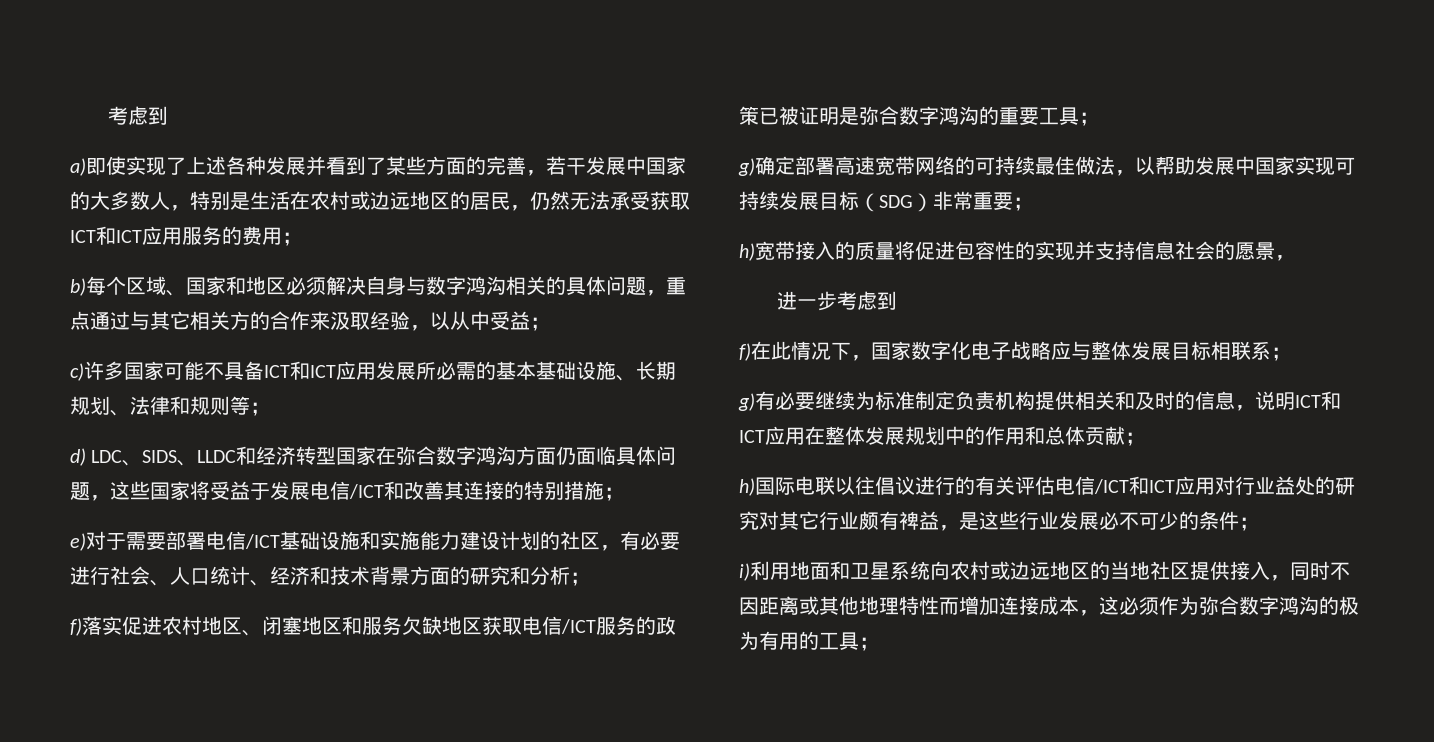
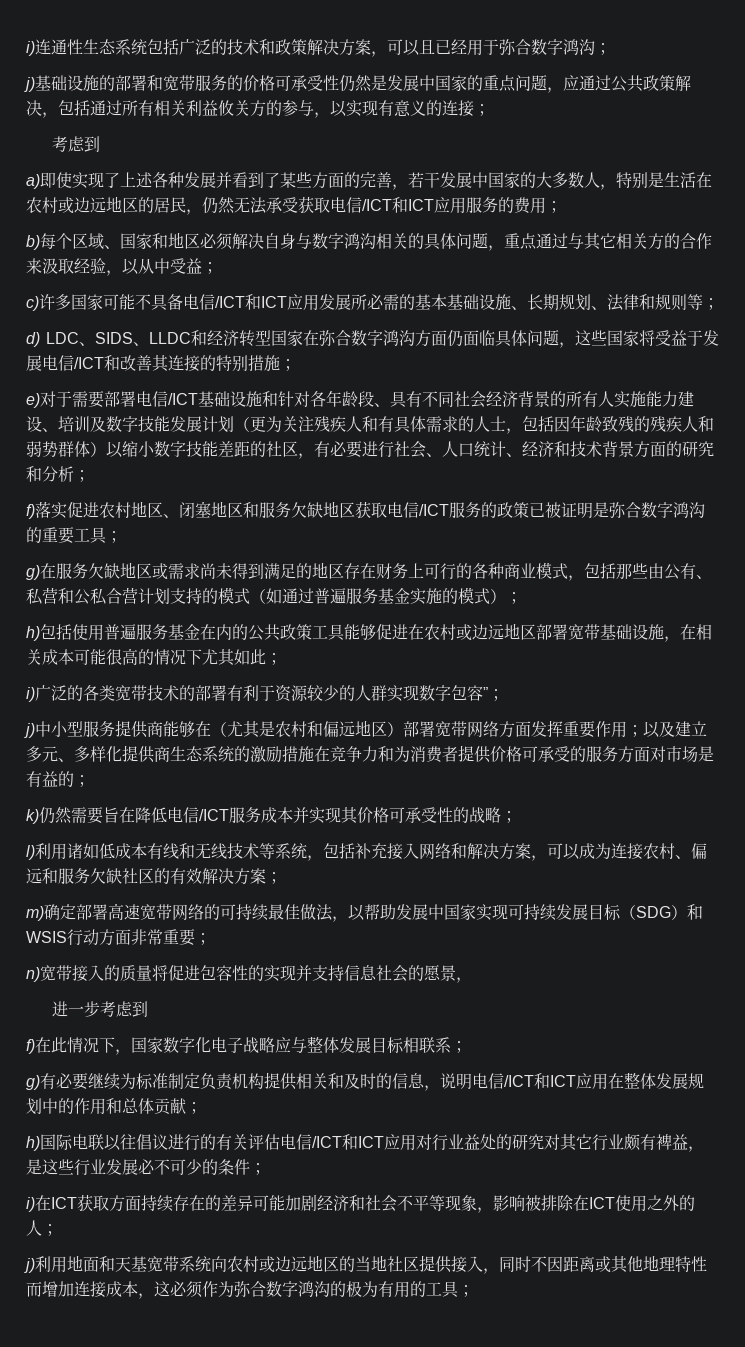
+ i)连通性生态系统包括广泛的技术和政策解决方案，可以且已经用于弥合数字鸿沟；
+ j)基础设施的部署和宽带服务的价格可承受性仍然是发展中国家的重点问题，应通过公共政策解决，包括通过所有相关利益攸关方的参与，以实现有意义的连接；
- a)即使实现了上述各种发展并看到了某些方面的完善，若干发展中国家的大多数人，特别是生活在农村或边远地区的居民，仍然无法承受获取ICT和ICT应用服务的费用；
+ a)即使实现了上述各种发展并看到了某些方面的完善，若干发展中国家的大多数人，特别是生活在农村或边远地区的居民，仍然无法承受获取电信/ICT和ICT应用服务的费用；
- c)许多国家可能不具备ICT和ICT应用发展所必需的基本基础设施、长期规划、法律和规则等；
+ c)许多国家可能不具备电信/ICT和ICT应用发展所必需的基本基础设施、长期规划、法律和规则等；
- e)对于需要部署电信/ICT基础设施和实施能力建设计划的社区，有必要进行社会、人口统计、经济和技术背景方面的研究和分析；
+ e)对于需要部署电信/ICT基础设施和针对各年龄段、具有不同社会经济背景的所有人实施能力建设、培训及数字技能发展计划（更为关注残疾人和有具体需求的人士，包括因年龄致残的残疾人和弱势群体）以缩小数字技能差距的社区，有必要进行社会、人口统计、经济和技术背景方面的研究和分析；
- g)确定部署高速宽带网络的可持续最佳做法，以帮助发展中国家实现可持续发展目标（SDG）非常重要；
+ g)在服务欠缺地区或需求尚未得到满足的地区存在财务上可行的各种商业模式，包括那些由公有、私营和公私合营计划支持的模式（如通过普遍服务基金实施的模式）；
+ h)包括使用普遍服务基金在内的公共政策工具能够促进在农村或边远地区部署宽带基础设施，在相关成本可能很高的情况下尤其如此；
+ i)广泛的各类宽带技术的部署有利于资源较少的人群实现数字包容”；
+ j)中小型服务提供商能够在（尤其是农村和偏远地区）部署宽带网络方面发挥重要作用；以及建立多元、多样化提供商生态系统的激励措施在竞争力和为消费者提供价格可承受的服务方面对市场是有益的；
+ k)仍然需要旨在降低电信/ICT服务成本并实现其价格可承受性的战略；
+ l)利用诸如低成本有线和无线技术等系统，包括补充接入网络和解决方案，可以成为连接农村、偏远和服务欠缺社区的有效解决方案；
+ m)确定部署高速宽带网络的可持续最佳做法，以帮助发展中国家实现可持续发展目标（SDG）和WSIS行动方面非常重要；
- h)宽带接入的质量将促进包容性的实现并支持信息社会的愿景，
+ n)宽带接入的质量将促进包容性的实现并支持信息社会的愿景，
- g)有必要继续为标准制定负责机构提供相关和及时的信息，说明ICT和ICT应用在整体发展规划中的作用和总体贡献；
+ g)有必要继续为标准制定负责机构提供相关和及时的信息，说明电信/ICT和ICT应用在整体发展规划中的作用和总体贡献；
- i)利用地面和卫星系统向农村或边远地区的当地社区提供接入，同时不因距离或其他地理特性而增加连接成本，这必须作为弥合数字鸿沟的极为有用的工具；
+ i)在ICT获取方面持续存在的差异可能加剧经济和社会不平等现象，影响被排除在ICT使用之外的人；
+ j)利用地面和天基宽带系统向农村或边远地区的当地社区提供接入，同时不因距离或其他地理特性而增加连接成本，这必须作为弥合数字鸿沟的极为有用的工具；

